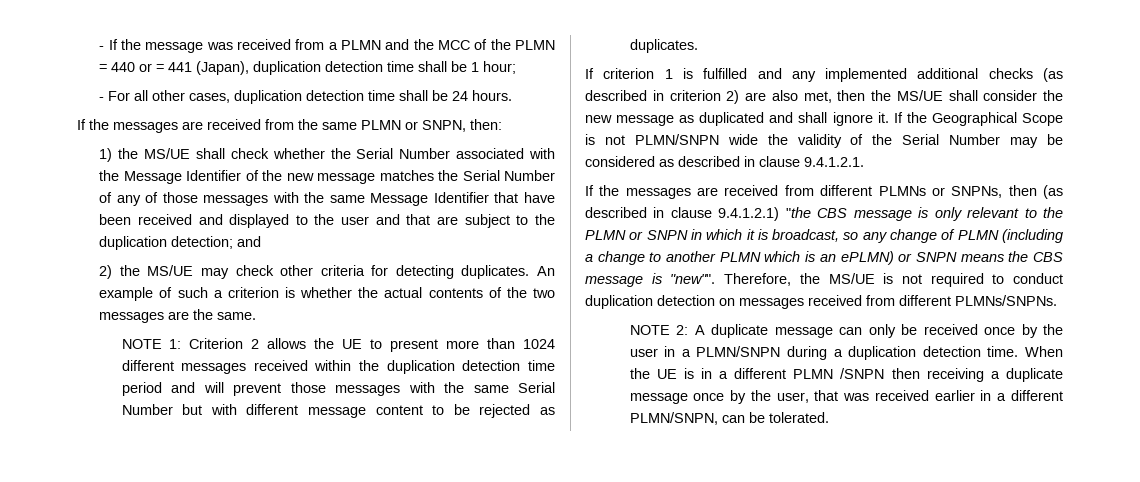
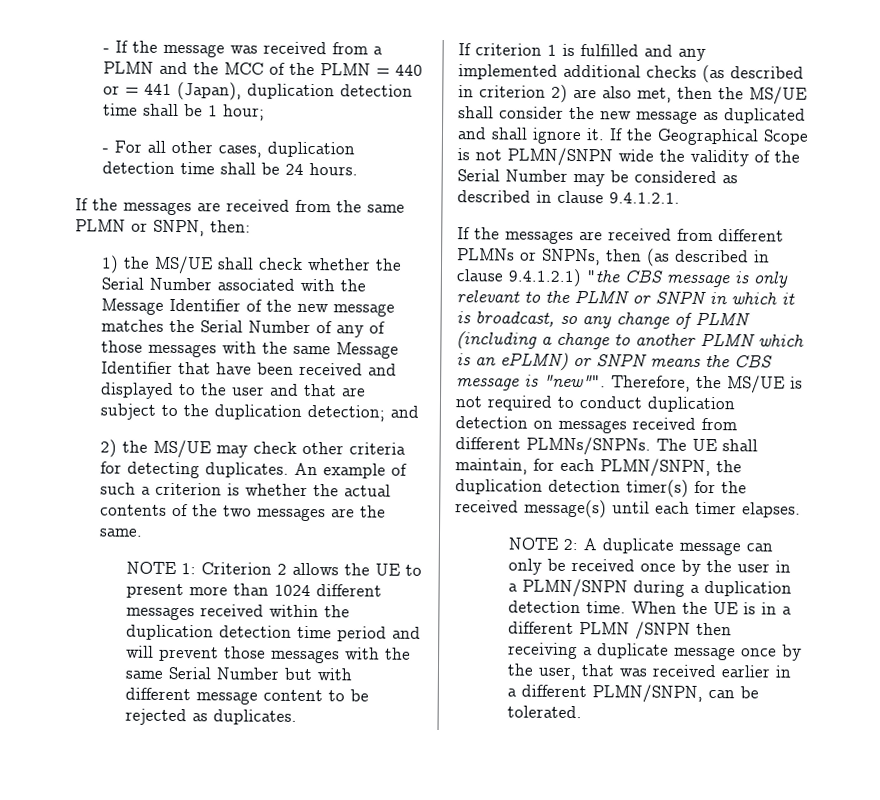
+ The UE shall maintain, for each PLMN/SNPN, the duplication detection timer(s) for the received message(s) until each timer elapses.

